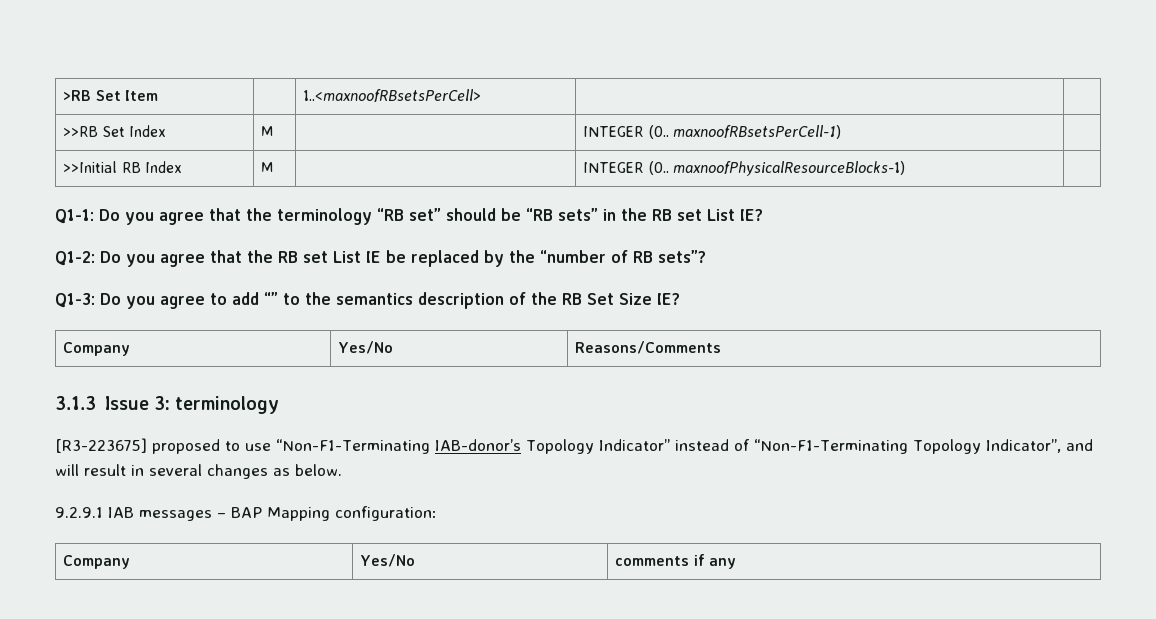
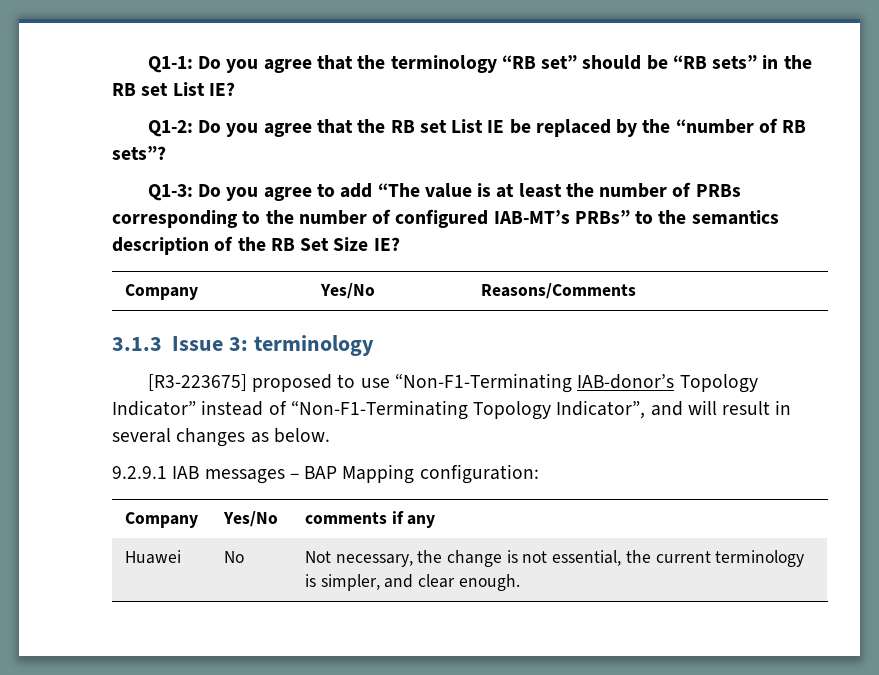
- >RB Set Item | | 1..<maxnoofRBsetsPerCell> | |
- >>RB Set Index | M | | INTEGER (0.. maxnoofRBsetsPerCell-1) |
- >>Initial RB Index | M | | INTEGER (0.. maxnoofPhysicalResourceBlocks-1) |
- Q1-3: Do you agree to add “” to the semantics description of the RB Set Size IE?
+ Q1-3: Do you agree to add “The value is at least the number of PRBs corresponding to the number of configured IAB-MT’s PRBs” to the semantics description of the RB Set Size IE?
+ Huawei | No | Not necessary, the change is not essential, the current terminology is simpler, and clear enough.

